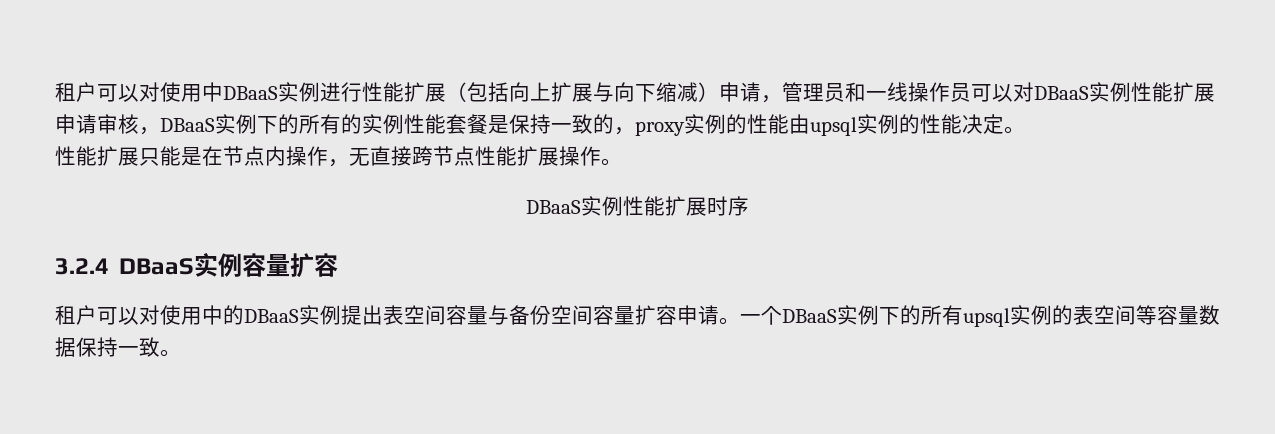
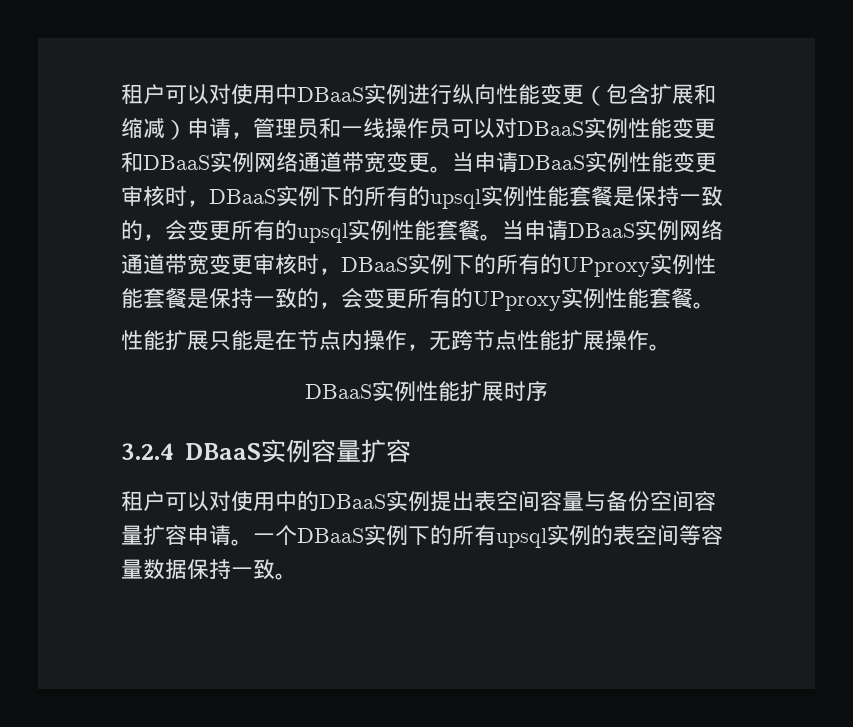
- 租户可以对使用中DBaaS实例进行性能扩展（包括向上扩展与向下缩减）申请，管理员和一线操作员可以对DBaaS实例性能扩展申请审核，DBaaS实例下的所有的实例性能套餐是保持一致的，proxy实例的性能由upsql实例的性能决定。
+ 租户可以对使用中DBaaS实例进行纵向性能变更（包含扩展和缩减）申请，管理员和一线操作员可以对DBaaS实例性能变更和DBaaS实例网络通道带宽变更。当申请DBaaS实例性能变更审核时，DBaaS实例下的所有的upsql实例性能套餐是保持一致的，会变更所有的upsql实例性能套餐。当申请DBaaS实例网络通道带宽变更审核时，DBaaS实例下的所有的UPproxy实例性能套餐是保持一致的，会变更所有的UPproxy实例性能套餐。
- 性能扩展只能是在节点内操作，无直接跨节点性能扩展操作。
+ 性能扩展只能是在节点内操作，无跨节点性能扩展操作。

